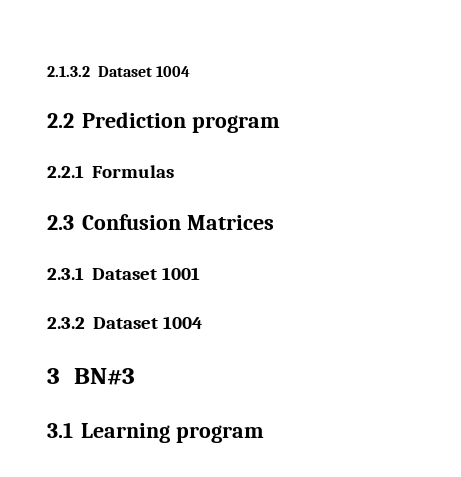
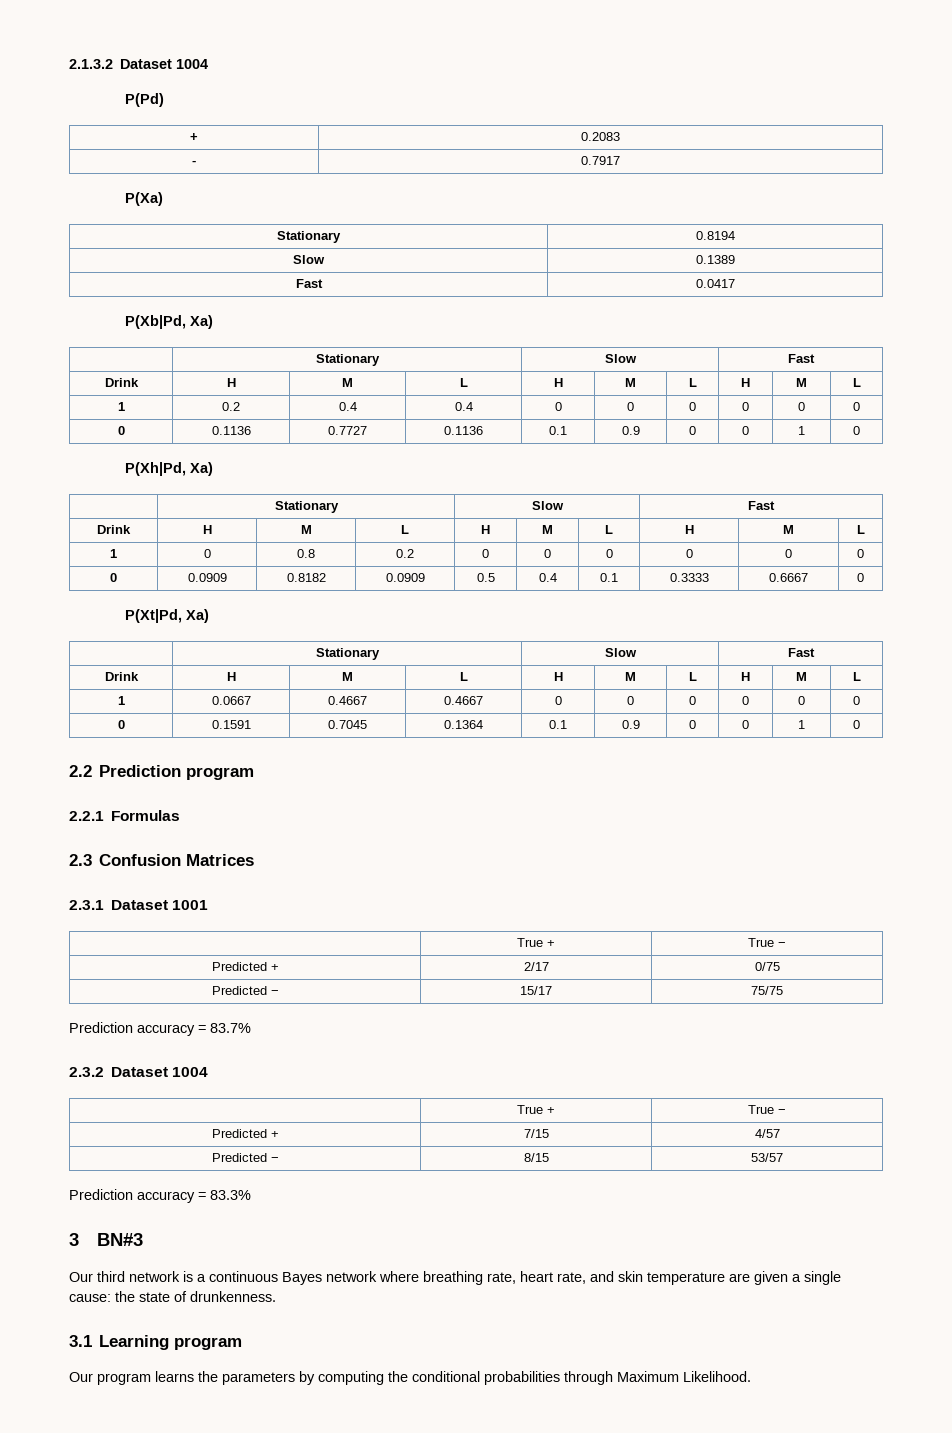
+ P(Pd)
+ + | 0.2083
+ - | 0.7917
+ P(Xa)
+ Stationary | 0.8194
+ Slow | 0.1389
+ Fast | 0.0417
+ P(Xb|Pd, Xa)
+ | Stationary | Slow | Fast
+ Drink | H | M | L | H | M | L | H | M | L
+ 1 | 0.2 | 0.4 | 0.4 | 0 | 0 | 0 | 0 | 0 | 0
+ 0 | 0.1136 | 0.7727 | 0.1136 | 0.1 | 0.9 | 0 | 0 | 1 | 0
+ P(Xh|Pd, Xa)
+ | Stationary | Slow | Fast
+ Drink | H | M | L | H | M | L | H | M | L
+ 1 | 0 | 0.8 | 0.2 | 0 | 0 | 0 | 0 | 0 | 0
+ 0 | 0.0909 | 0.8182 | 0.0909 | 0.5 | 0.4 | 0.1 | 0.3333 | 0.6667 | 0
+ P(Xt|Pd, Xa)
+ | Stationary | Slow | Fast
+ Drink | H | M | L | H | M | L | H | M | L
+ 1 | 0.0667 | 0.4667 | 0.4667 | 0 | 0 | 0 | 0 | 0 | 0
+ 0 | 0.1591 | 0.7045 | 0.1364 | 0.1 | 0.9 | 0 | 0 | 1 | 0
  2.3.1 Dataset 1001
+ | True + | True −
+ Predicted + | 2/17 | 0/75
+ Predicted − | 15/17 | 75/75
+ Prediction accuracy = 83.7%
  2.3.2 Dataset 1004
+ | True + | True −
+ Predicted + | 7/15 | 4/57
+ Predicted − | 8/15 | 53/57
+ Prediction accuracy = 83.3%
  3 BN#3
+ Our third network is a continuous Bayes network where breathing rate, heart rate, and skin temperature are given a single cause: the state of drunkenness.
  3.1 Learning program
+ Our program learns the parameters by computing the conditional probabilities through Maximum Likelihood.

